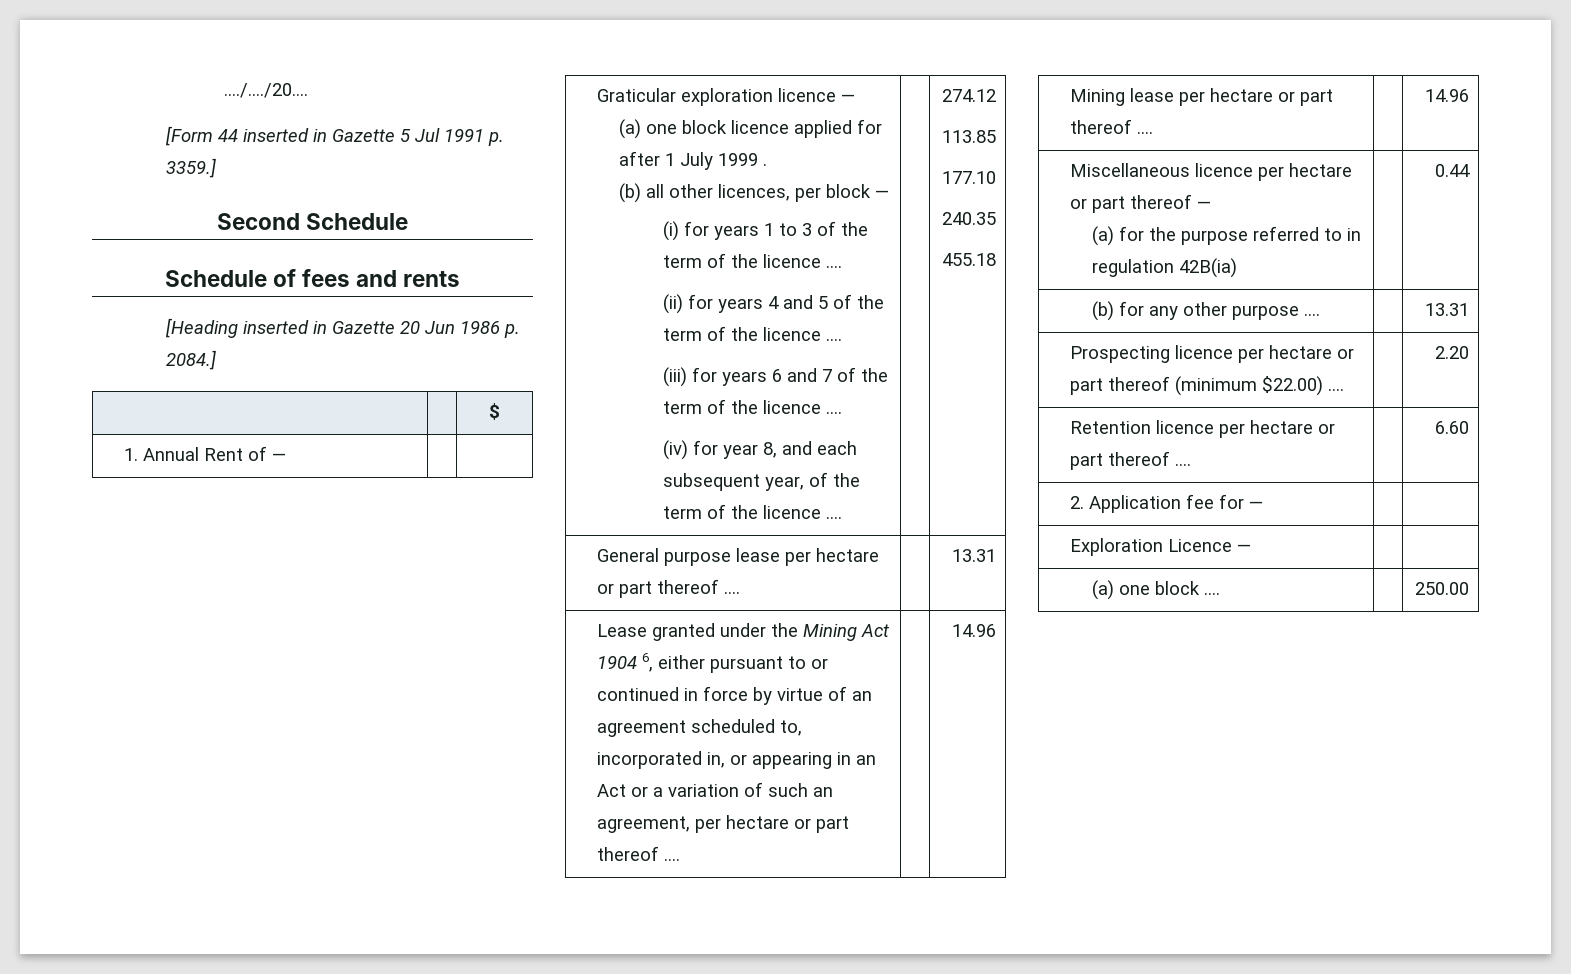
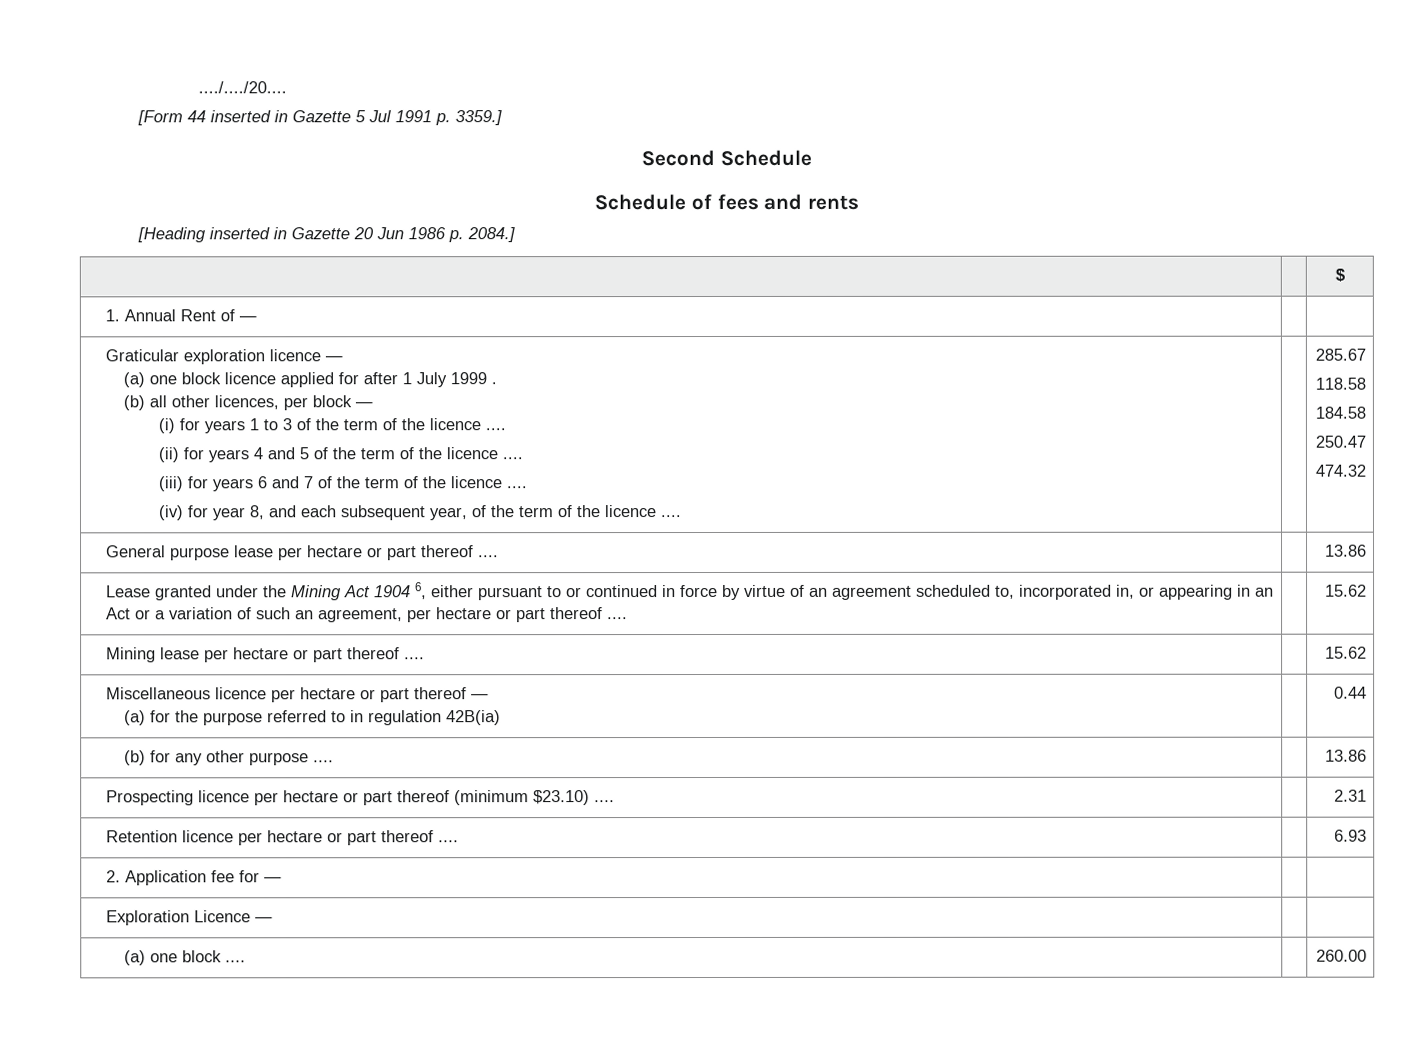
- 274.12
- 113.85
- 177.10
- 240.35
- 455.18
+ 285.67
+ 118.58
+ 184.58
+ 250.47
+ 474.32
- General purpose lease per hectare or part thereof .... | | 13.31
+ General purpose lease per hectare or part thereof .... | | 13.86
- Lease granted under the Mining Act 1904 6, either pursuant to or continued in force by virtue of an agreement scheduled to, incorporated in, or appearing in an Act or a variation of such an agreement, per hectare or part thereof .... | | 14.96
+ Lease granted under the Mining Act 1904 6, either pursuant to or continued in force by virtue of an agreement scheduled to, incorporated in, or appearing in an Act or a variation of such an agreement, per hectare or part thereof .... | | 15.62
- Mining lease per hectare or part thereof .... | | 14.96
+ Mining lease per hectare or part thereof .... | | 15.62
- (b) for any other purpose .... | | 13.31
+ (b) for any other purpose .... | | 13.86
- Prospecting licence per hectare or part thereof (minimum $22.00) .... | | 2.20
+ Prospecting licence per hectare or part thereof (minimum $23.10) .... | | 2.31
- Retention licence per hectare or part thereof .... | | 6.60
+ Retention licence per hectare or part thereof .... | | 6.93
- (a) one block .... | | 250.00
+ (a) one block .... | | 260.00

